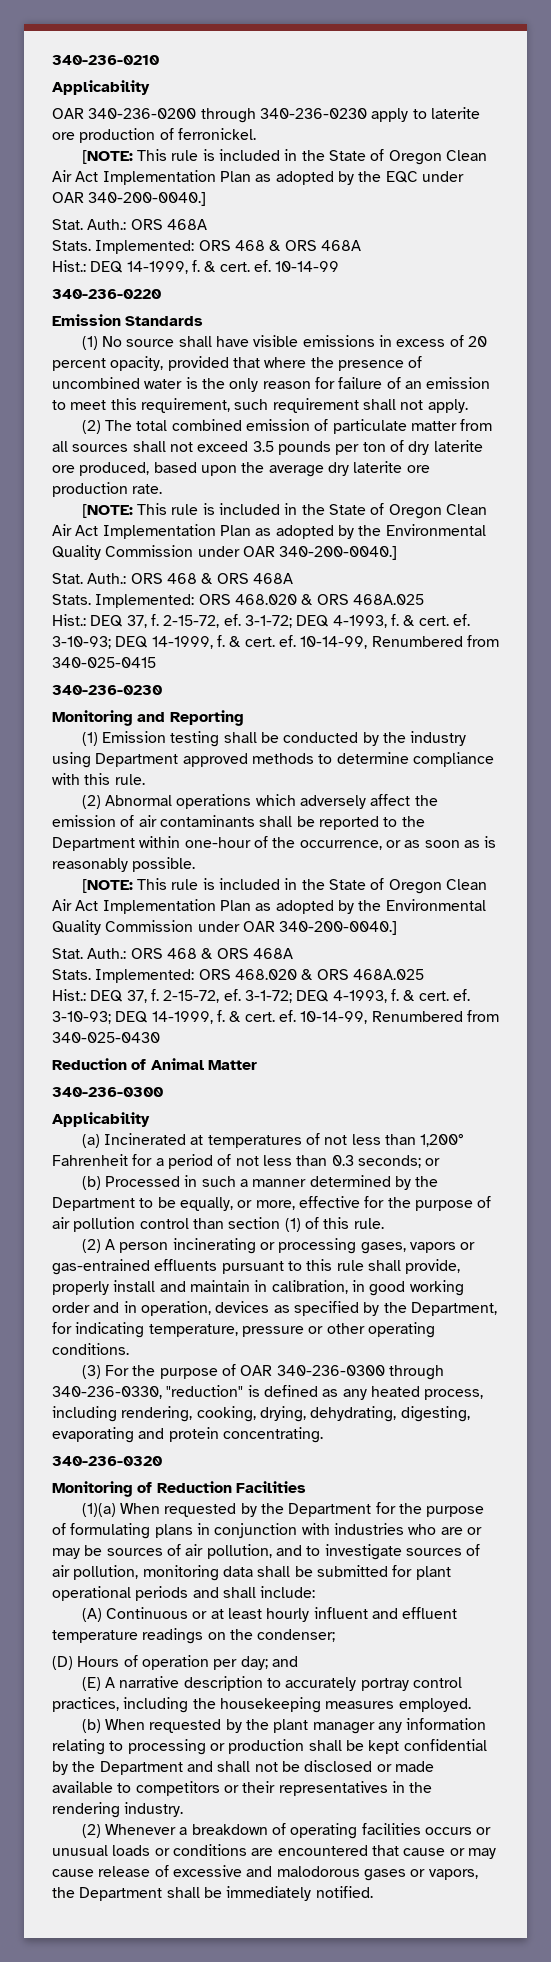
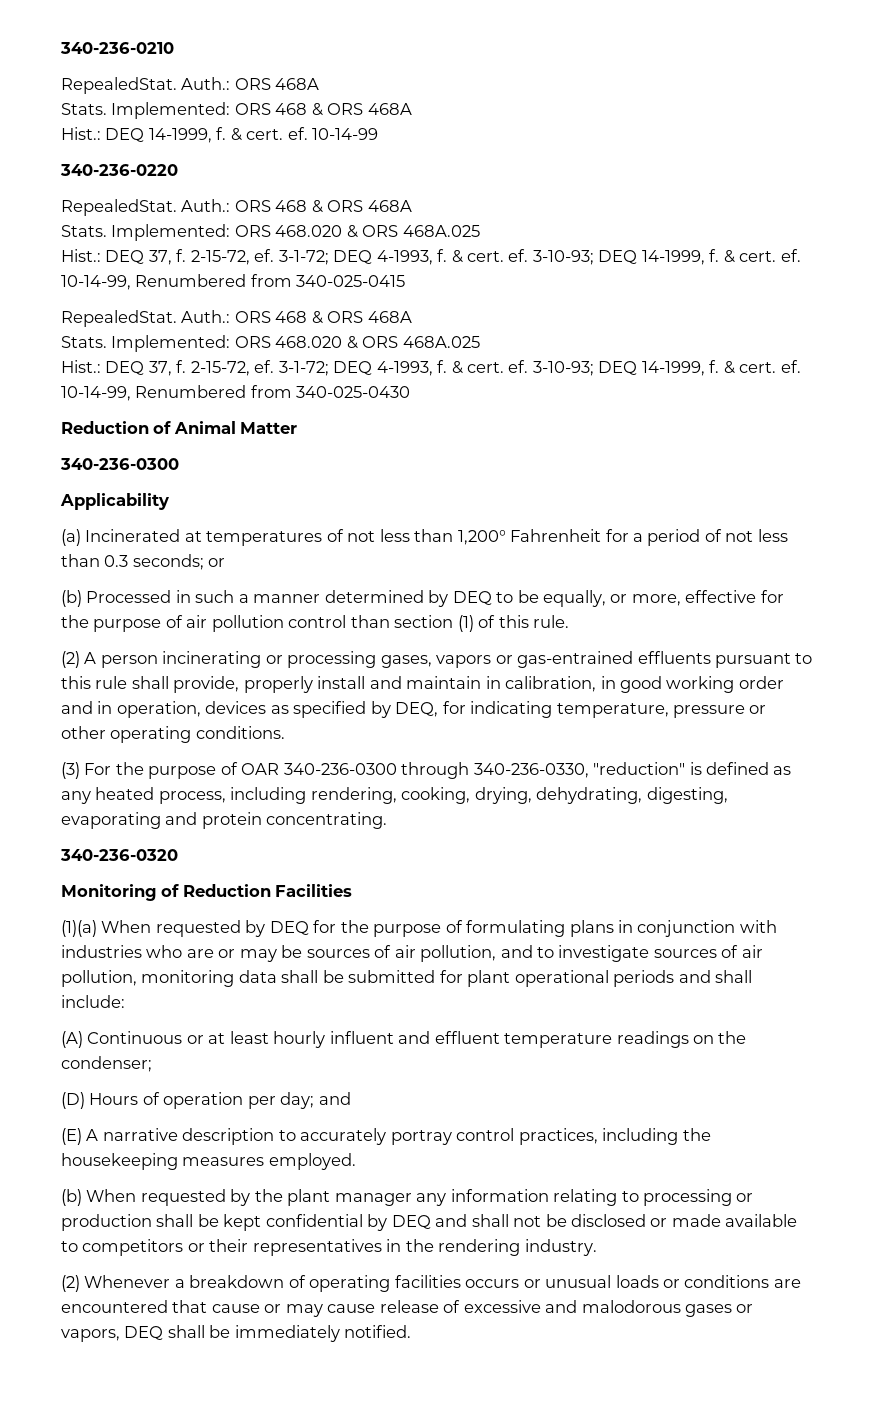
  340-236-0210
- Applicability
- OAR 340-236-0200 through 340-236-0230 apply to laterite ore production of ferronickel.
- [NOTE: This rule is included in the State of Oregon Clean Air Act Implementation Plan as adopted by the EQC under OAR 340-200-0040.]
- Stat.
+ RepealedStat.
  340-236-0220
- Emission Standards
- (1) No source shall have visible emissions in excess of 20 percent opacity, provided that where the presence of uncombined water is the only reason for failure of an emission to meet this requirement, such requirement shall not apply.
- (2) The total combined emission of particulate matter from all sources shall not exceed 3.5 pounds per ton of dry laterite ore produced, based upon the average dry laterite ore production rate.
- [NOTE: This rule is included in the State of Oregon Clean Air Act Implementation Plan as adopted by the Environmental Quality Commission under OAR 340-200-0040.]
- Stat.
+ RepealedStat.
  10-14-99, Renumbered from 340-025-0415
- 340-236-0230
- Monitoring and Reporting
- (1) Emission testing shall be conducted by the industry using Department approved methods to determine compliance with this rule.
- (2) Abnormal operations which adversely affect the emission of air contaminants shall be reported to the Department within one-hour of the occurrence, or as soon as is reasonably possible.
- [NOTE: This rule is included in the State of Oregon Clean Air Act Implementation Plan as adopted by the Environmental Quality Commission under OAR 340-200-0040.]
- Stat.
+ RepealedStat.
- (b) Processed in such a manner determined by the Department to be equally, or more, effective for the purpose of air pollution control than section (1) of this rule.
+ (b) Processed in such a manner determined by DEQ to be equally, or more, effective for the purpose of air pollution control than section (1) of this rule.
- (2) A person incinerating or processing gases, vapors or gas-entrained effluents pursuant to this rule shall provide, properly install and maintain in calibration, in good working order and in operation, devices as specified by the Department, for indicating temperature, pressure or other operating conditions.
+ (2) A person incinerating or processing gases, vapors or gas-entrained effluents pursuant to this rule shall provide, properly install and maintain in calibration, in good working order and in operation, devices as specified by DEQ, for indicating temperature, pressure or other operating conditions.
- (1)(a) When requested by the Department for the purpose of formulating plans in conjunction with industries who are or may be sources of air pollution, and to investigate sources of air pollution, monitoring data shall be submitted for plant operational periods and shall include:
+ (1)(a) When requested by DEQ for the purpose of formulating plans in conjunction with industries who are or may be sources of air pollution, and to investigate sources of air pollution, monitoring data shall be submitted for plant operational periods and shall include:
- (b) When requested by the plant manager any information relating to processing or production shall be kept confidential by the Department and shall not be disclosed or made available to competitors or their representatives in the rendering industry.
+ (b) When requested by the plant manager any information relating to processing or production shall be kept confidential by DEQ and shall not be disclosed or made available to competitors or their representatives in the rendering industry.
- (2) Whenever a breakdown of operating facilities occurs or unusual loads or conditions are encountered that cause or may cause release of excessive and malodorous gases or vapors, the Department shall be immediately notified.
+ (2) Whenever a breakdown of operating facilities occurs or unusual loads or conditions are encountered that cause or may cause release of excessive and malodorous gases or vapors, DEQ shall be immediately notified.

